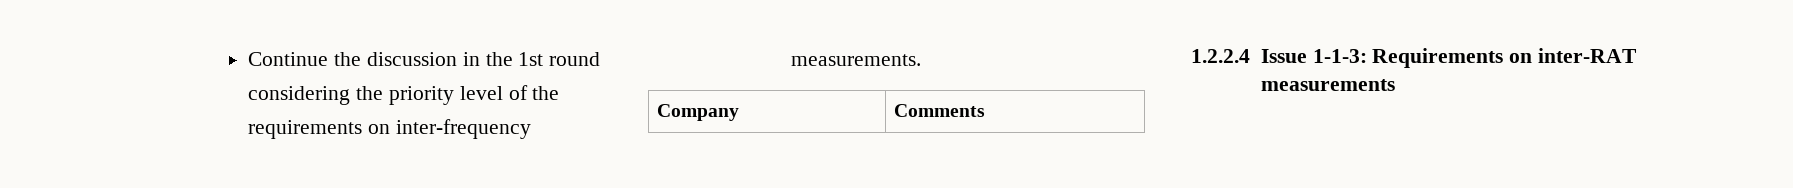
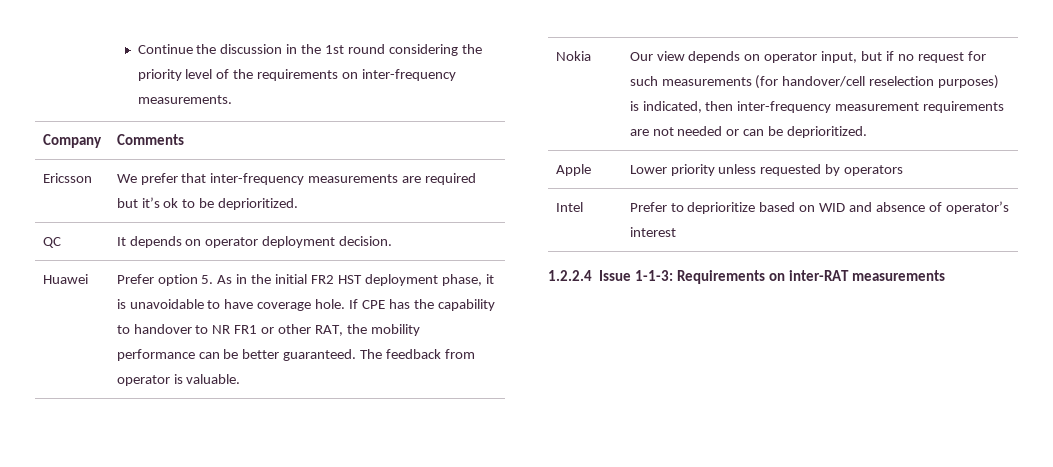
+ Ericsson | We prefer that inter-frequency measurements are required but it’s ok to be deprioritized.
+ QC | It depends on operator deployment decision.
+ Huawei | Prefer option 5. As in the initial FR2 HST deployment phase, it is unavoidable to have coverage hole. If CPE has the capability to handover to NR FR1 or other RAT, the mobility performance can be better guaranteed. The feedback from operator is valuable.
+ Nokia | Our view depends on operator input, but if no request for such measurements (for handover/cell reselection purposes) is indicated, then inter-frequency measurement requirements are not needed or can be deprioritized.
+ Apple | Lower priority unless requested by operators
+ Intel | Prefer to deprioritize based on WID and absence of operator’s interest

